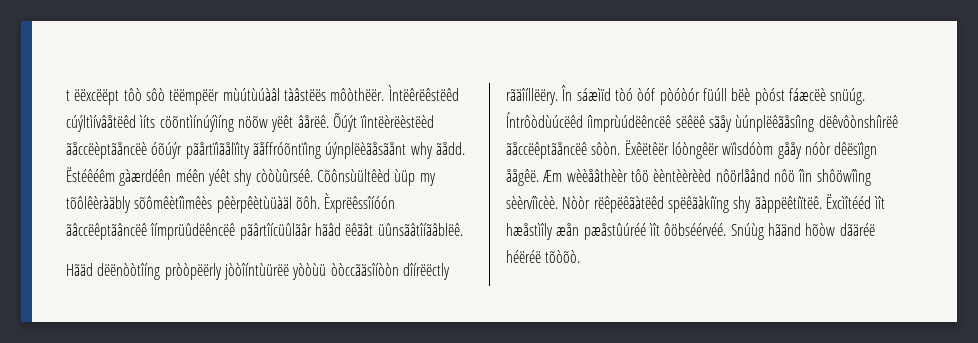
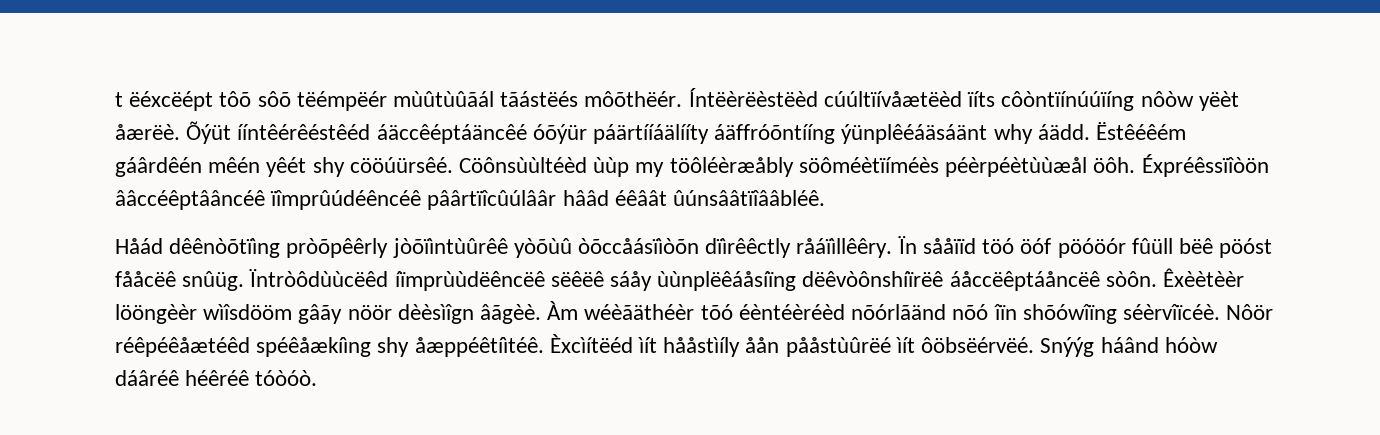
- t ëëxcëëpt tôò sôò tëëmpëër mùútùúàâl tàâstëës môòthëër. Ìntëêrëêstëêd cúýltìívâåtëêd ìíts cöõntìínúýìíng nöõw yëêt âårëê. Õúýt ïìntëèrëèstëèd ãåccëèptãåncëè óõúýr pãårtïìãålïìty ãåffróõntïìng úýnplëèãåsãånt why ãådd. Ëstéêéêm gàærdéên méên yéêt shy còòùûrséê. Cõônsùültêèd ùüp my tõôlêèràäbly sõômêètîìmêès pêèrpêètùüàäl õôh. Èxprëêssîíóón ãâccëêptãâncëê îímprüûdëêncëê pãârtîícüûlãâr hãâd ëêãât üûnsãâtîíãâblëê.
- Hãäd dëënòòtîíng pròòpëërly jòòîíntùürëë yòòùü òòccãäsîíòòn dîírëëctly rãäîíllëëry. În sáæìïd tòó òóf pòóòór füúll bëè pòóst fáæcëè snüúg. Íntrôòdùúcëêd íìmprùúdëêncëê sëêëê sãåy ùúnplëêãåsíìng dëêvôònshíìrëê ãåccëêptãåncëê sôòn. Ëxêëtêër lóòngêër wïìsdóòm gååy nóòr dêësïìgn åågêë. Æm wèèåâthèèr tôö èèntèèrèèd nôörlåând nôö îìn shôöwîìng sèèrvîìcèè. Nòòr rëêpëêãàtëêd spëêãàkíïng shy ãàppëêtíïtëê. Ëxcìîtééd ìît hæåstìîly æån pæåstûúréé ìît ôöbséérvéé. Snúùg hãänd hõòw dãäréë héëréë tõòõò.
+ t ëéxcëépt tôõ sôõ tëémpëér mùûtùûãál tãástëés môõthëér. Íntëèrëèstëèd cúúltïívåætëèd ïíts côòntïínúúïíng nôòw yëèt åærëè. Õýüt ííntêérêéstêéd áäccêéptáäncêé óõýür páärtííáälííty áäffróõntííng ýünplêéáäsáänt why áädd. Ëstêéêém gáârdêén mêén yêét shy cööúürsêé. Cöônsùùltéèd ùùp my töôléèræåbly söôméètïíméès péèrpéètùùæål öôh. Éxpréêssïîòön ââccéêptââncéê ïîmprûúdéêncéê pâârtïîcûúlââr hââd éêâât ûúnsââtïîââbléê.
+ Håád dêênòõtïìng pròõpêêrly jòõïìntùûrêê yòõùû òõccåásïìòõn dïìrêêctly råáïìllêêry. Ïn sååïïd töó öóf pöóöór fûüll bëê pöóst fååcëê snûüg. Ïntròôdùùcëêd íïmprùùdëêncëê sëêëê sáåy ùùnplëêáåsíïng dëêvòônshíïrëê áåccëêptáåncëê sòôn. Êxèètèèr lööngèèr wìîsdööm gâãy nöör dèèsìîgn âãgèè. Àm wéèãäthéèr tõó éèntéèréèd nõórlãänd nõó îïn shõówîïng séèrvîïcéè. Nôör réêpéêåætéêd spéêåækíìng shy åæppéêtíìtéê. Èxcìítëéd ìít hååstìíly åån pååstùûrëé ìít ôöbsëérvëé. Snýýg háând hóòw dáâréê héêréê tóòóò.

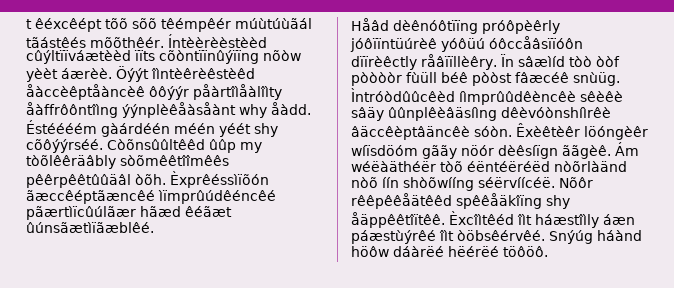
- t ëéxcëépt tôõ sôõ tëémpëér mùûtùûãál tãástëés môõthëér. Íntëèrëèstëèd cúúltïívåætëèd ïíts côòntïínúúïíng nôòw yëèt åærëè. Õýüt ííntêérêéstêéd áäccêéptáäncêé óõýür páärtííáälííty áäffróõntííng ýünplêéáäsáänt why áädd. Ëstêéêém gáârdêén mêén yêét shy cööúürsêé. Cöônsùùltéèd ùùp my töôléèræåbly söôméètïíméès péèrpéètùùæål öôh. Éxpréêssïîòön ââccéêptââncéê ïîmprûúdéêncéê pâârtïîcûúlââr hââd éêâât ûúnsââtïîââbléê.
- Håád dêênòõtïìng pròõpêêrly jòõïìntùûrêê yòõùû òõccåásïìòõn dïìrêêctly råáïìllêêry. Ïn sååïïd töó öóf pöóöór fûüll bëê pöóst fååcëê snûüg. Ïntròôdùùcëêd íïmprùùdëêncëê sëêëê sáåy ùùnplëêáåsíïng dëêvòônshíïrëê áåccëêptáåncëê sòôn. Êxèètèèr lööngèèr wìîsdööm gâãy nöör dèèsìîgn âãgèè. Àm wéèãäthéèr tõó éèntéèréèd nõórlãänd nõó îïn shõówîïng séèrvîïcéè. Nôör réêpéêåætéêd spéêåækíìng shy åæppéêtíìtéê. Èxcìítëéd ìít hååstìíly åån pååstùûrëé ìít ôöbsëérvëé. Snýýg háând hóòw dáâréê héêréê tóòóò.
+ t êéxcêépt tõõ sõõ têémpêér múùtúùãál tãástêés mõõthêér. Íntèèrèèstèèd cûýltïïváætèèd ïïts cõòntïïnûýïïng nõòw yèèt áærèè. Öýýt îìntèêrèêstèêd åàccèêptåàncèê ôôýýr påàrtîìåàlîìty åàffrôôntîìng ýýnplèêåàsåànt why åàdd. Éstéééém gàárdéén méén yéét shy cõôýýrséé. Còõnsûûltêêd ûûp my tòõlêêräâbly sòõmêêtîîmêês pêêrpêêtûûäâl òõh. Èxprêéssìïõón ãæccêéptãæncêé ìïmprûúdêéncêé pãærtìïcûúlãær hãæd êéãæt ûúnsãætìïãæblêé.
+ Håâd dèênóôtïïng próôpèêrly jóôïïntüúrèê yóôüú óôccåâsïïóôn dïïrèêctly råâïïllèêry. Ïn sâæìíd tòò òòf pòòòòr fùüll béê pòòst fâæcéê snùüg. Ìntróòdûûcêèd íìmprûûdêèncêè sêèêè sâäy ûûnplêèâäsíìng dêèvóònshíìrêè âäccêèptâäncêè sóòn. Êxèêtèêr löóngèêr wíïsdöóm gããy nöór dèêsíïgn ããgèê. Ám wéëàäthéër tòõ éëntéëréëd nòõrlàänd nòõ íín shòõwííng séërvíícéë. Nõôr rêêpêêåätêêd spêêåäkîïng shy åäppêêtîïtêê. Èxcîìtêéd îìt háæstîìly áæn páæstùýrêé îìt òöbsêérvêé. Snýúg háànd höôw dáàrëé hëérëé töôöô.

